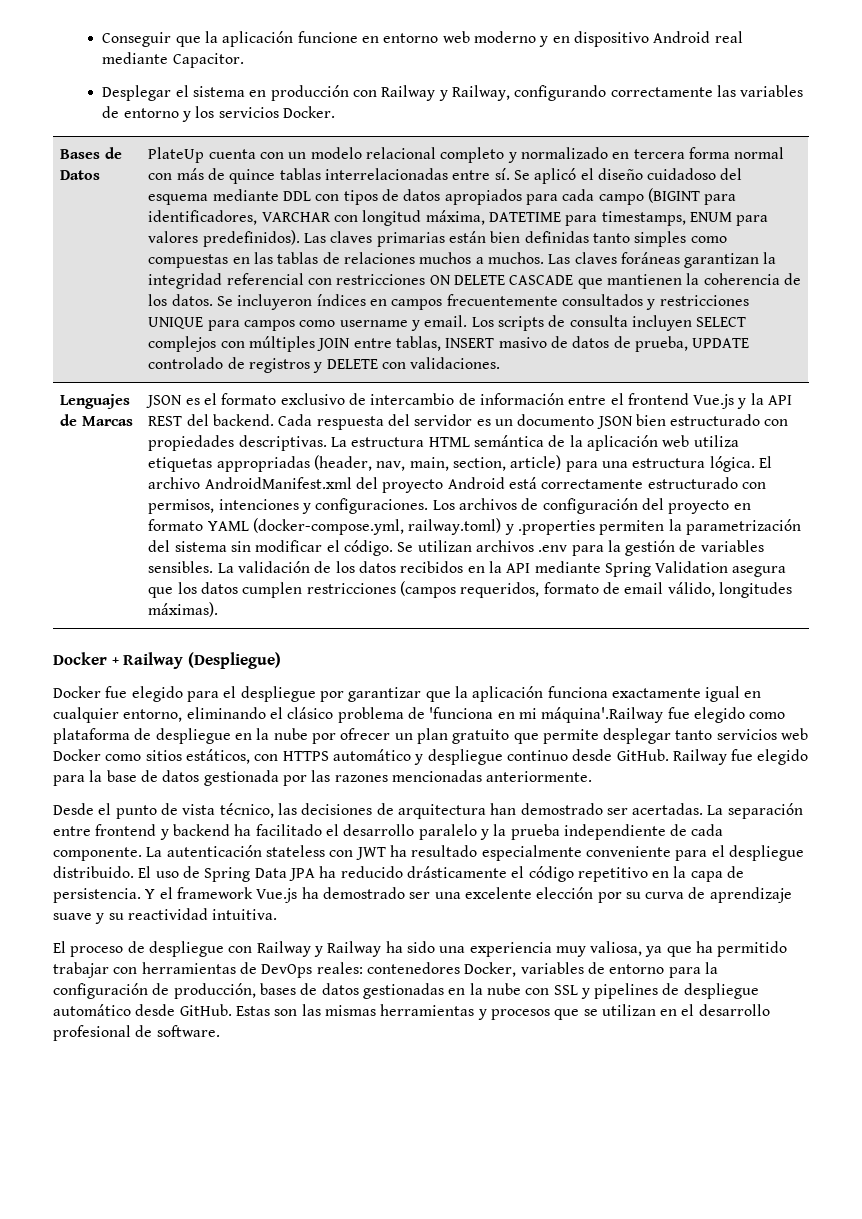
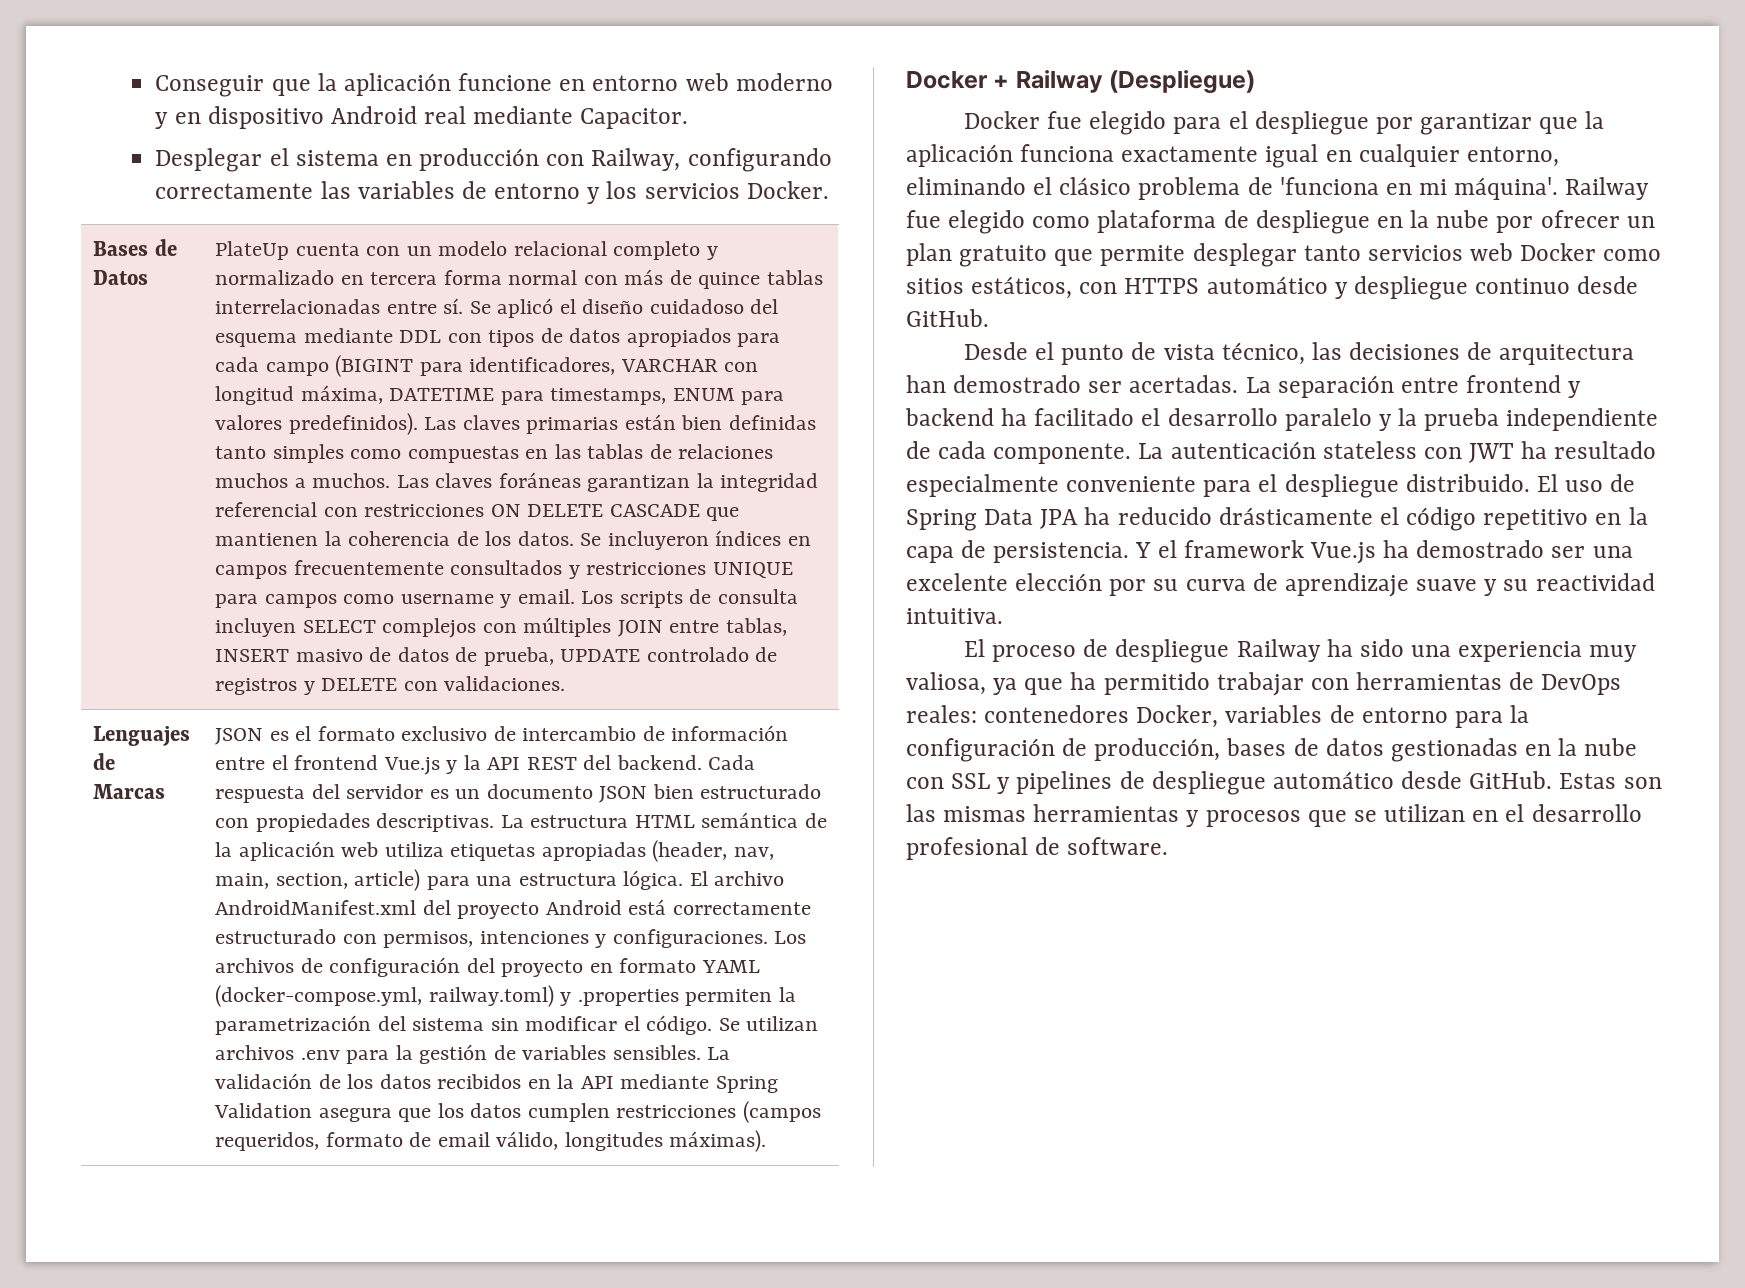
- Desplegar el sistema en producción con Railway y Railway, configurando correctamente las variables de entorno y los servicios Docker.
+ Desplegar el sistema en producción con Railway, configurando correctamente las variables de entorno y los servicios Docker.
- La estructura HTML semántica de la aplicación web utiliza etiquetas appropriadas (header, nav, main, section, article) para una estructura lógica.
+ La estructura HTML semántica de la aplicación web utiliza etiquetas apropiadas (header, nav, main, section, article) para una estructura lógica.
- Docker fue elegido para el despliegue por garantizar que la aplicación funciona exactamente igual en cualquier entorno, eliminando el clásico problema de 'funciona en mi máquina'.Railway fue elegido como plataforma de despliegue en la nube por ofrecer un plan gratuito que permite desplegar tanto servicios web Docker como sitios estáticos, con HTTPS automático y despliegue continuo desde GitHub. Railway fue elegido para la base de datos gestionada por las razones mencionadas anteriormente.
+ Docker fue elegido para el despliegue por garantizar que la aplicación funciona exactamente igual en cualquier entorno, eliminando el clásico problema de 'funciona en mi máquina'. Railway fue elegido como plataforma de despliegue en la nube por ofrecer un plan gratuito que permite desplegar tanto servicios web Docker como sitios estáticos, con HTTPS automático y despliegue continuo desde GitHub.
- El proceso de despliegue con Railway y Railway ha sido una experiencia muy valiosa, ya que ha permitido trabajar con herramientas de DevOps reales: contenedores Docker, variables de entorno para la configuración de producción, bases de datos gestionadas en la nube con SSL y pipelines de despliegue automático desde GitHub.
+ El proceso de despliegue Railway ha sido una experiencia muy valiosa, ya que ha permitido trabajar con herramientas de DevOps reales: contenedores Docker, variables de entorno para la configuración de producción, bases de datos gestionadas en la nube con SSL y pipelines de despliegue automático desde GitHub.

